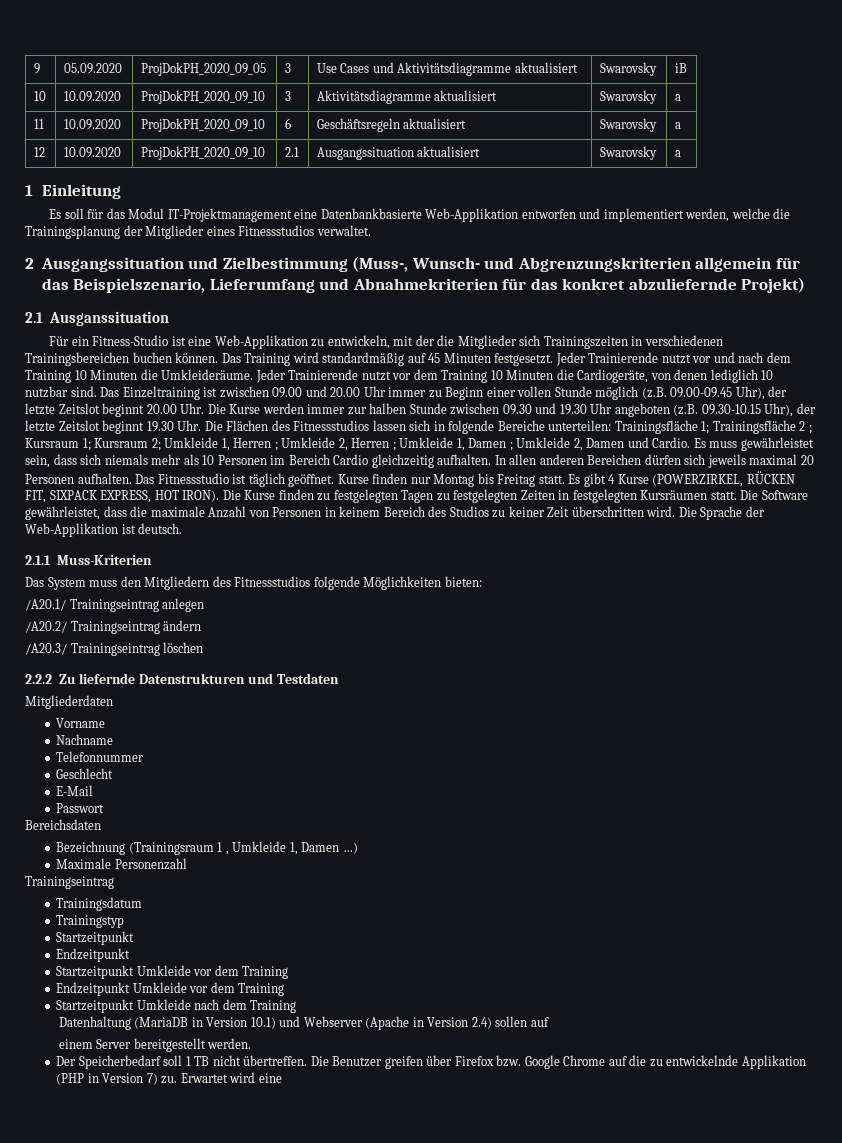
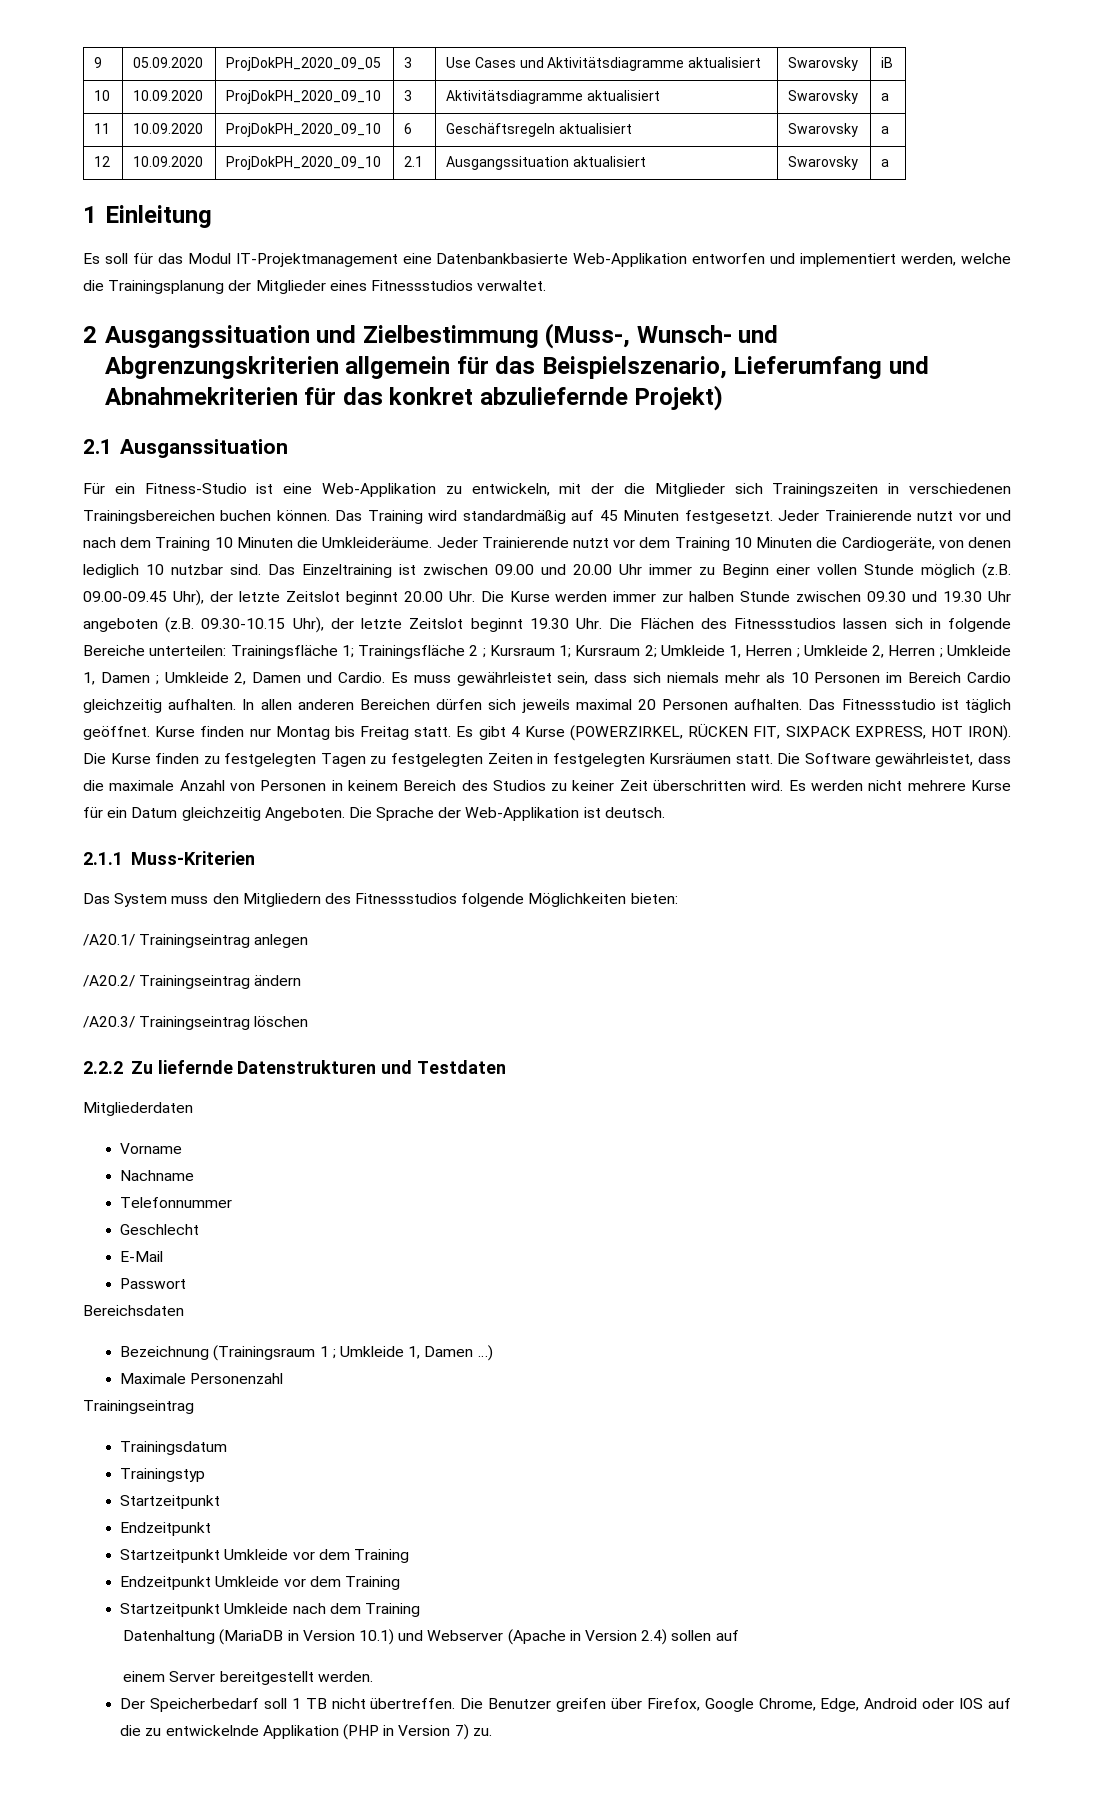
+ Es werden nicht mehrere Kurse für ein Datum gleichzeitig Angeboten.
- Bezeichnung (Trainingsraum 1 , Umkleide 1, Damen …)
+ Bezeichnung (Trainingsraum 1 ; Umkleide 1, Damen …)
- Die Benutzer greifen über Firefox bzw. Google Chrome auf die zu entwickelnde Applikation (PHP in Version 7) zu. Erwartet wird eine
+ Die Benutzer greifen über Firefox, Google Chrome, Edge, Android oder IOS auf die zu entwickelnde Applikation (PHP in Version 7) zu.

